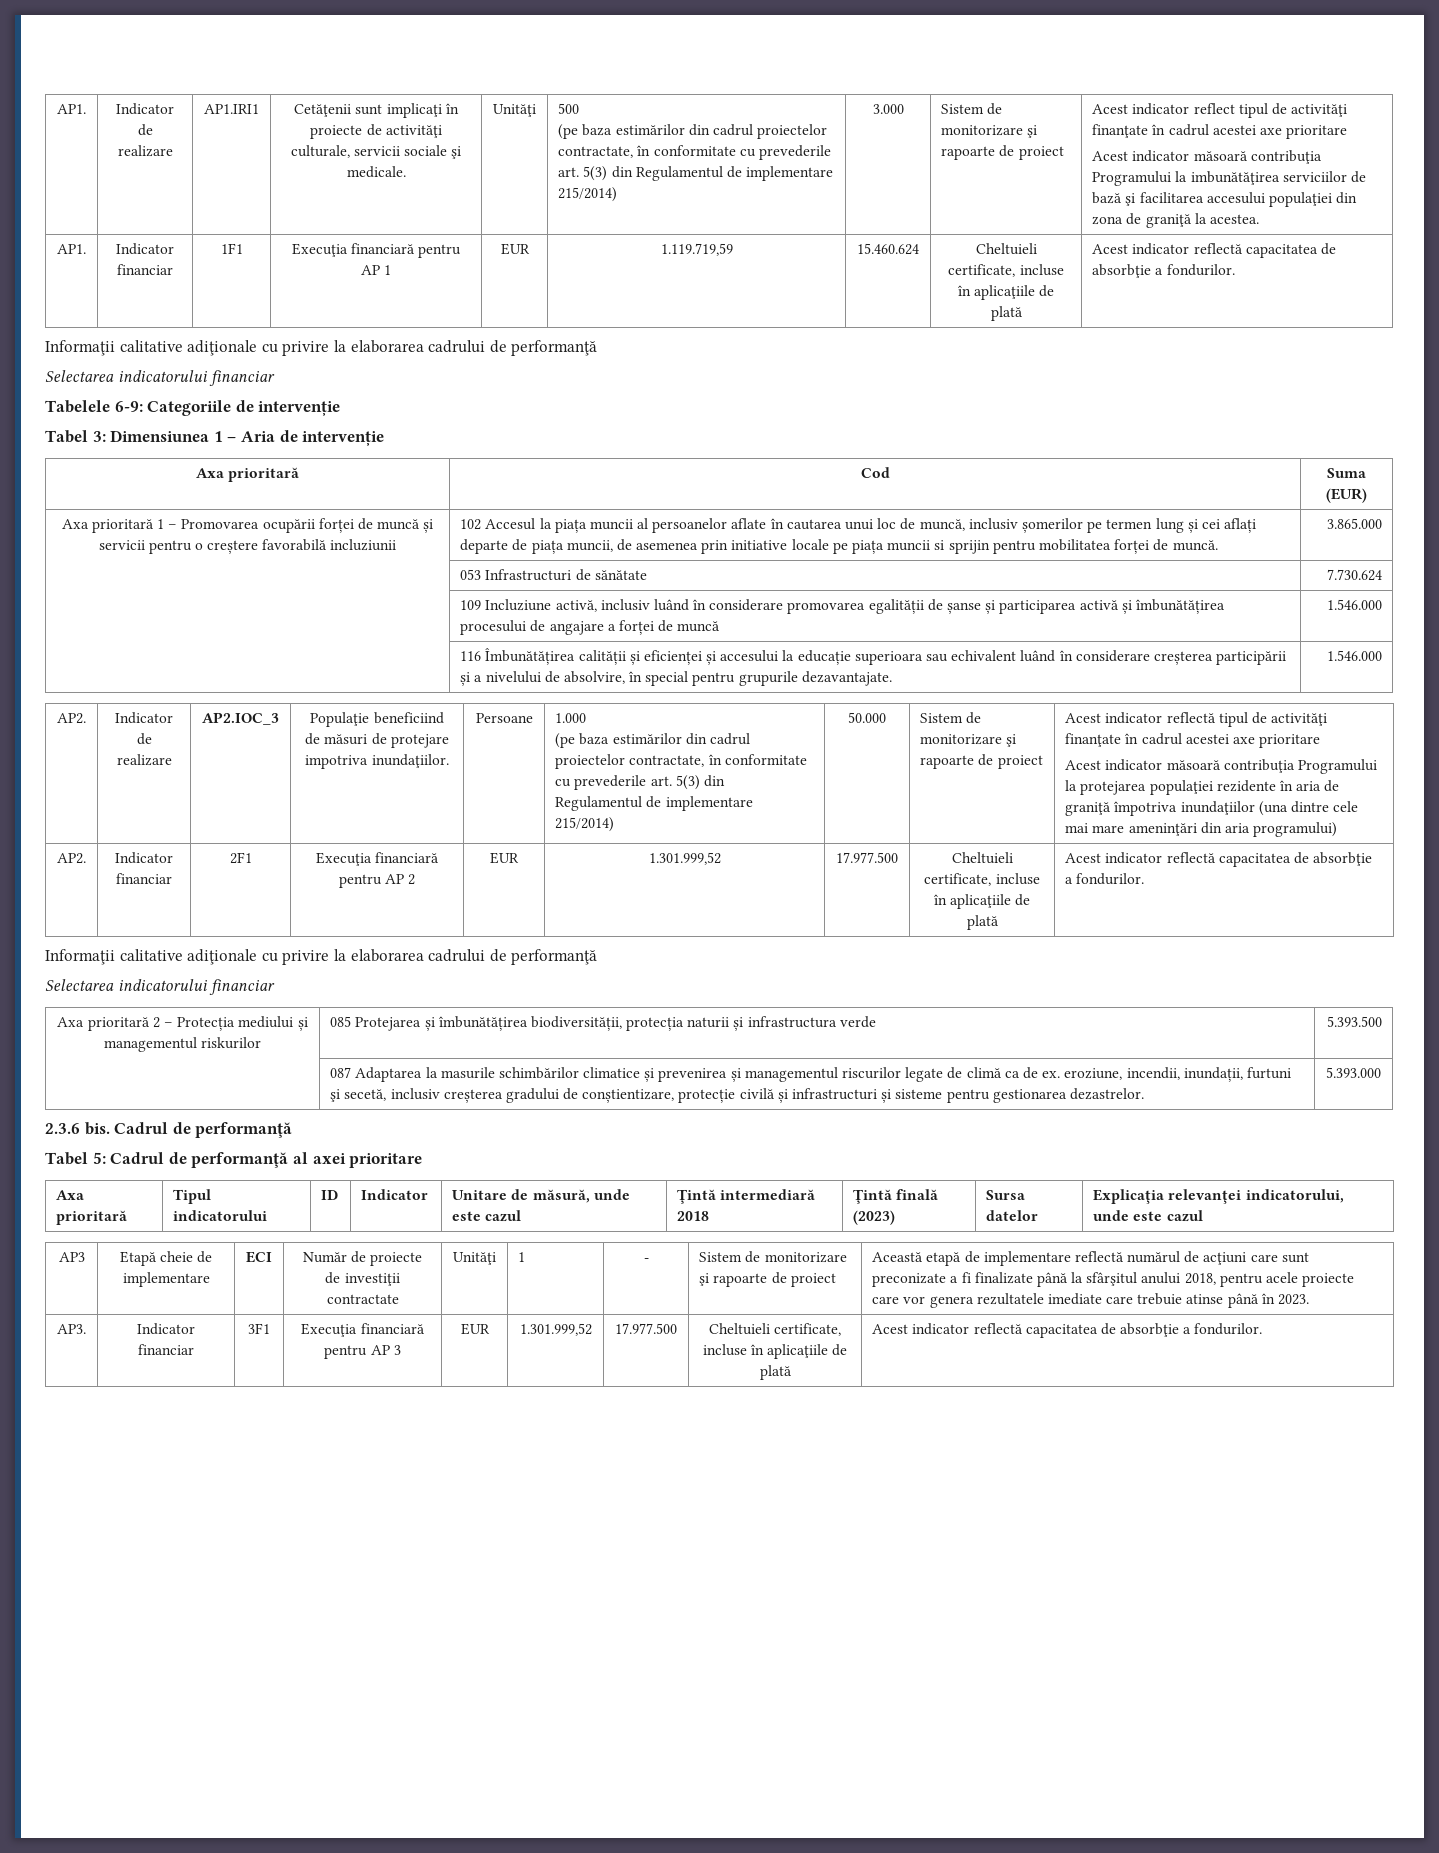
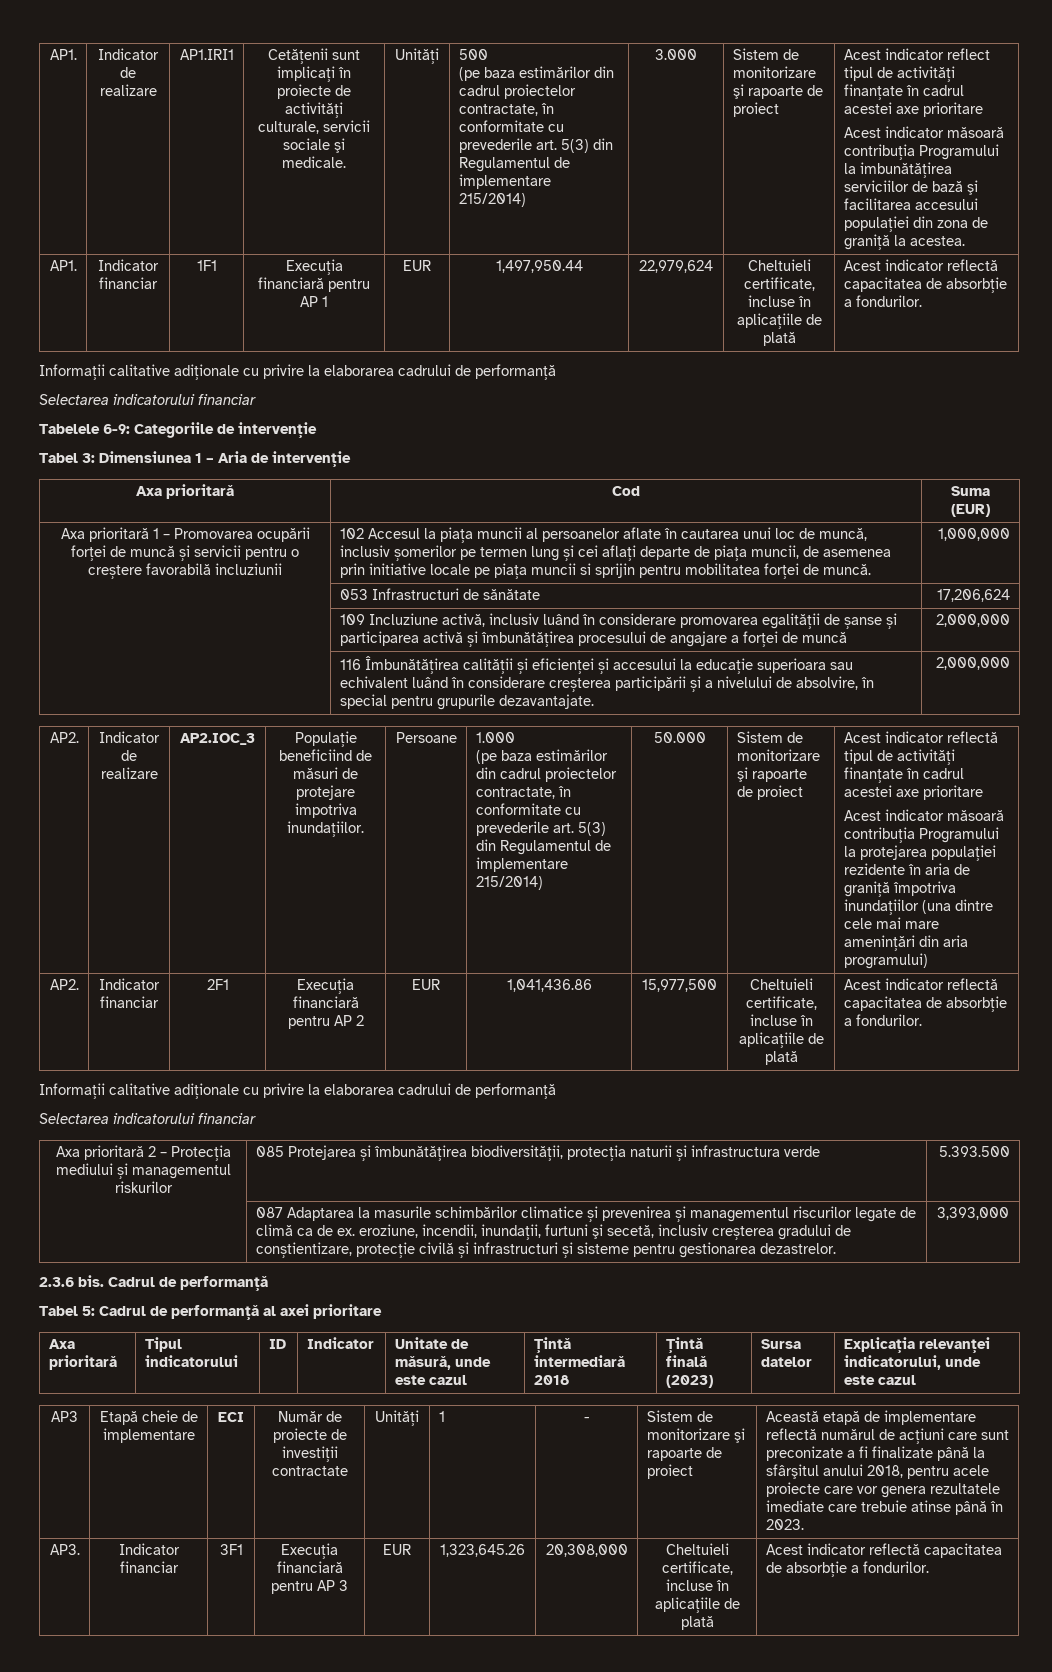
- AP1. | Indicator financiar | 1F1 | Execuţia financiară pentru AP 1 | EUR | 1.119.719,59 | 15.460.624 | Cheltuieli certificate, incluse în aplicaţiile de plată | Acest indicator reflectă capacitatea de absorbţie a fondurilor.
+ AP1. | Indicator financiar | 1F1 | Execuţia financiară pentru AP 1 | EUR | 1,497,950.44 | 22,979,624 | Cheltuieli certificate, incluse în aplicaţiile de plată | Acest indicator reflectă capacitatea de absorbţie a fondurilor.
- 3.865.000
+ 1,000,000
- | 053 Infrastructuri de sănătate | 7.730.624
+ | 053 Infrastructuri de sănătate | 17,206,624
- | 109 Incluziune activă, inclusiv luând în considerare promovarea egalității de șanse și participarea activă și îmbunătățirea procesului de angajare a forței de muncă | 1.546.000
+ | 109 Incluziune activă, inclusiv luând în considerare promovarea egalității de șanse și participarea activă și îmbunătățirea procesului de angajare a forței de muncă | 2,000,000
- | 116 Îmbunătățirea calității și eficienței și accesului la educație superioara sau echivalent luând în considerare creșterea participării și a nivelului de absolvire, în special pentru grupurile dezavantajate. | 1.546.000
+ | 116 Îmbunătățirea calității și eficienței și accesului la educație superioara sau echivalent luând în considerare creșterea participării și a nivelului de absolvire, în special pentru grupurile dezavantajate. | 2,000,000
- AP2. | Indicator financiar | 2F1 | Execuţia financiară pentru AP 2 | EUR | 1.301.999,52 | 17.977.500 | Cheltuieli certificate, incluse în aplicaţiile de plată | Acest indicator reflectă capacitatea de absorbţie a fondurilor.
+ AP2. | Indicator financiar | 2F1 | Execuţia financiară pentru AP 2 | EUR | 1,041,436.86 | 15,977,500 | Cheltuieli certificate, incluse în aplicaţiile de plată | Acest indicator reflectă capacitatea de absorbţie a fondurilor.
- | 087 Adaptarea la masurile schimbărilor climatice și prevenirea și managementul riscurilor legate de climă ca de ex. eroziune, incendii, inundații, furtuni şi secetă, inclusiv creșterea gradului de conștientizare, protecție civilă și infrastructuri și sisteme pentru gestionarea dezastrelor. | 5.393.000
+ | 087 Adaptarea la masurile schimbărilor climatice și prevenirea și managementul riscurilor legate de climă ca de ex. eroziune, incendii, inundații, furtuni şi secetă, inclusiv creșterea gradului de conștientizare, protecție civilă și infrastructuri și sisteme pentru gestionarea dezastrelor. | 3,393,000
- Axa prioritară | Tipul indicatorului | ID | Indicator | Unitare de măsură, unde este cazul | Ţintă intermediară 2018 | Ţintă finală (2023) | Sursa datelor | Explicaţia relevanţei indicatorului, unde este cazul
+ Axa prioritară | Tipul indicatorului | ID | Indicator | Unitate de măsură, unde este cazul | Ţintă intermediară 2018 | Ţintă finală (2023) | Sursa datelor | Explicaţia relevanţei indicatorului, unde este cazul
- AP3. | Indicator financiar | 3F1 | Execuţia financiară pentru AP 3 | EUR | 1.301.999,52 | 17.977.500 | Cheltuieli certificate, incluse în aplicaţiile de plată | Acest indicator reflectă capacitatea de absorbţie a fondurilor.
+ AP3. | Indicator financiar | 3F1 | Execuţia financiară pentru AP 3 | EUR | 1,323,645.26 | 20,308,000 | Cheltuieli certificate, incluse în aplicaţiile de plată | Acest indicator reflectă capacitatea de absorbţie a fondurilor.

